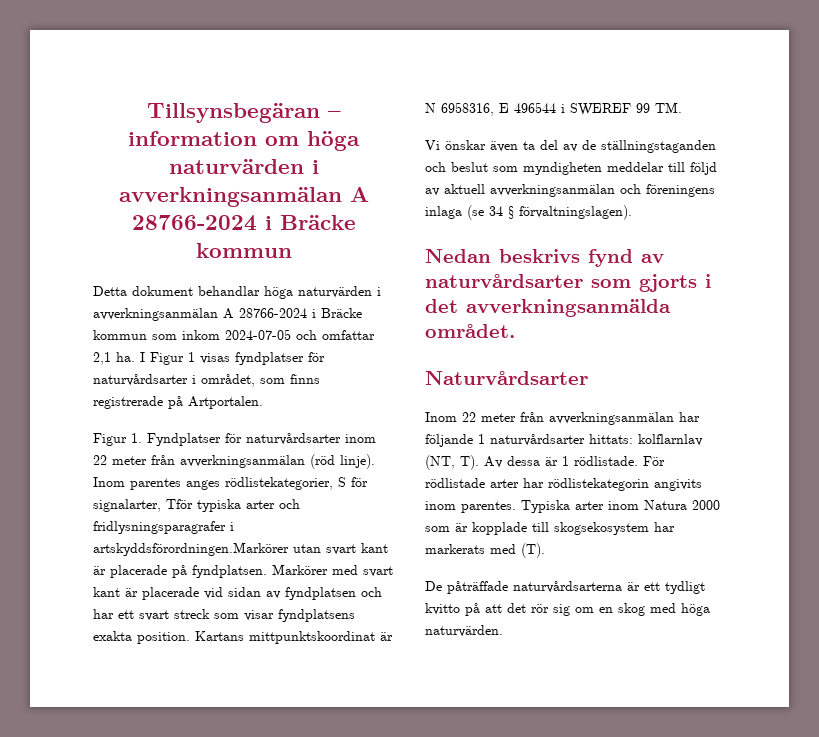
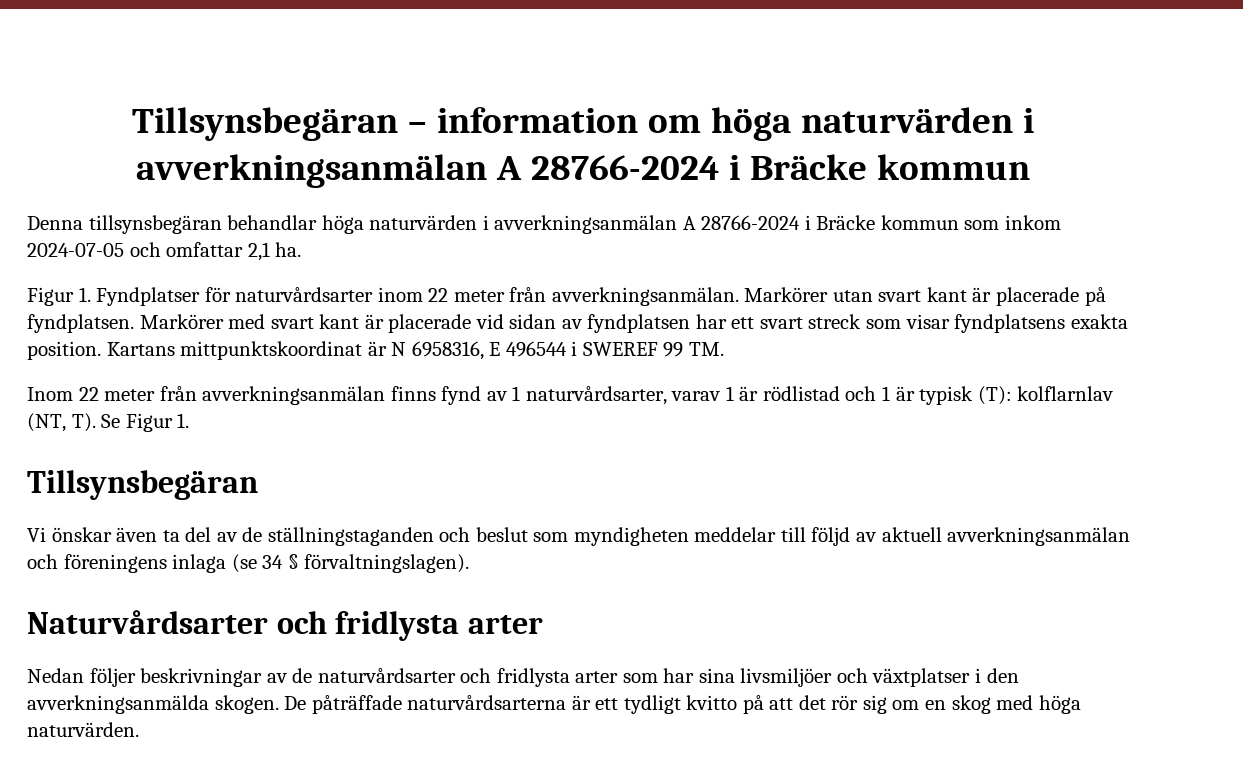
- Detta dokument behandlar höga naturvärden i avverkningsanmälan A 28766-2024 i Bräcke kommun som inkom 2024-07-05 och omfattar 2,1 ha. I Figur 1 visas fyndplatser för naturvårdsarter i området, som finns registrerade på Artportalen.
+ Denna tillsynsbegäran behandlar höga naturvärden i avverkningsanmälan A 28766-2024 i Bräcke kommun som inkom 2024-07-05 och omfattar 2,1 ha.
- Figur 1. Fyndplatser för naturvårdsarter inom 22 meter från avverkningsanmälan (röd linje). Inom parentes anges rödlistekategorier, S för signalarter, Tför typiska arter och fridlysningsparagrafer i artskyddsförordningen.Markörer utan svart kant är placerade på fyndplatsen.
+ Figur 1. Fyndplatser för naturvårdsarter inom 22 meter från avverkningsanmälan. Markörer utan svart kant är placerade på fyndplatsen.
- Markörer med svart kant är placerade vid sidan av fyndplatsen och har ett svart streck som visar fyndplatsens exakta position.
+ Markörer med svart kant är placerade vid sidan av fyndplatsen har ett svart streck som visar fyndplatsens exakta position.
+ Inom 22 meter från avverkningsanmälan finns fynd av 1 naturvårdsarter, varav 1 är rödlistad och 1 är typisk (T): kolflarnlav (NT, T). Se Figur 1.
+ Tillsynsbegäran
- Nedan beskrivs fynd av naturvårdsarter som gjorts i det avverkningsanmälda området.
- Naturvårdsarter
- Inom 22 meter från avverkningsanmälan har följande 1 naturvårdsarter hittats: kolflarnlav (NT, T). Av dessa är 1 rödlistade. För rödlistade arter har rödlistekategorin angivits inom parentes. Typiska arter inom Natura 2000 som är kopplade till skogsekosystem har markerats med (T).
- De påträffade naturvårdsarterna är ett tydligt kvitto på att det rör sig om en skog med höga naturvärden.
+ Naturvårdsarter och fridlysta arter
+ Nedan följer beskrivningar av de naturvårdsarter och fridlysta arter som har sina livsmiljöer och växtplatser i den avverkningsanmälda skogen. De påträffade naturvårdsarterna är ett tydligt kvitto på att det rör sig om en skog med höga naturvärden.

